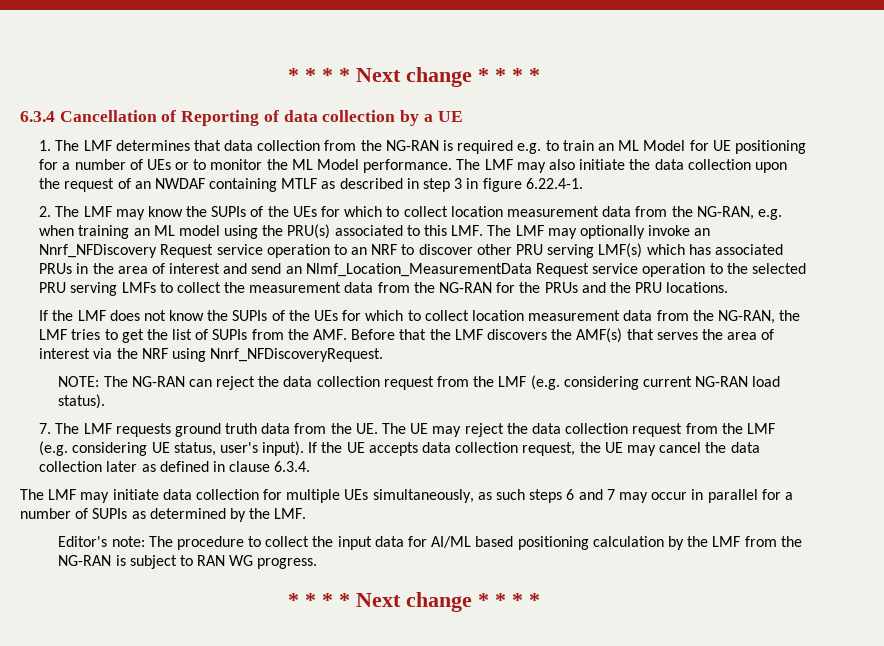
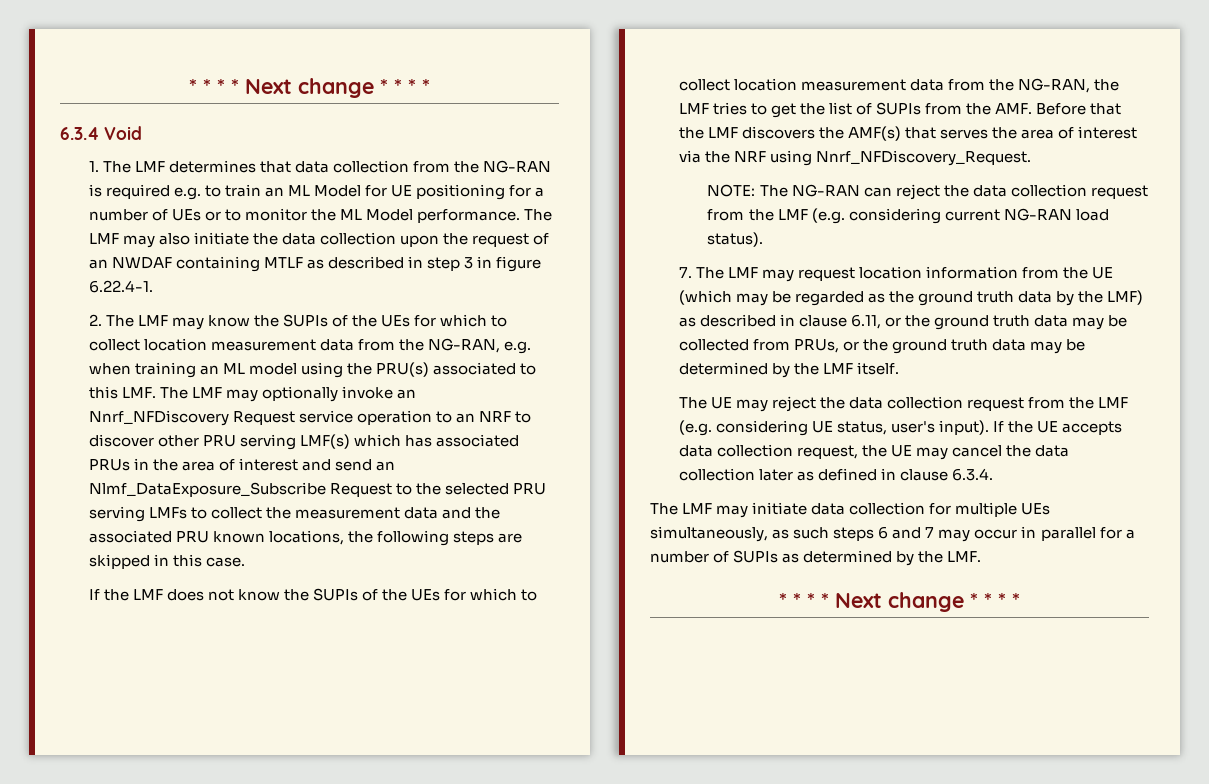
- 6.3.4 Cancellation of Reporting of data collection by a UE
+ 6.3.4 Void
- 2. The LMF may know the SUPIs of the UEs for which to collect location measurement data from the NG-RAN, e.g. when training an ML model using the PRU(s) associated to this LMF. The LMF may optionally invoke an Nnrf_NFDiscovery Request service operation to an NRF to discover other PRU serving LMF(s) which has associated PRUs in the area of interest and send an Nlmf_Location_MeasurementData Request service operation to the selected PRU serving LMFs to collect the measurement data from the NG-RAN for the PRUs and the PRU locations.
+ 2. The LMF may know the SUPIs of the UEs for which to collect location measurement data from the NG-RAN, e.g. when training an ML model using the PRU(s) associated to this LMF. The LMF may optionally invoke an Nnrf_NFDiscovery Request service operation to an NRF to discover other PRU serving LMF(s) which has associated PRUs in the area of interest and send an Nlmf_DataExposure_Subscribe Request to the selected PRU serving LMFs to collect the measurement data and the associated PRU known locations, the following steps are skipped in this case.
- If the LMF does not know the SUPIs of the UEs for which to collect location measurement data from the NG-RAN, the LMF tries to get the list of SUPIs from the AMF. Before that the LMF discovers the AMF(s) that serves the area of interest via the NRF using Nnrf_NFDiscoveryRequest.
+ If the LMF does not know the SUPIs of the UEs for which to collect location measurement data from the NG-RAN, the LMF tries to get the list of SUPIs from the AMF. Before that the LMF discovers the AMF(s) that serves the area of interest via the NRF using Nnrf_NFDiscovery_Request.
- 7. The LMF requests ground truth data from the UE. The UE may reject the data collection request from the LMF (e.g. considering UE status, user's input).
+ 7. The LMF may request location information from the UE (which may be regarded as the ground truth data by the LMF) as described in clause 6.11, or the ground truth data may be collected from PRUs, or the ground truth data may be determined by the LMF itself.
+ The UE may reject the data collection request from the LMF (e.g. considering UE status, user's input).
- Editor's note: The procedure to collect the input data for AI/ML based positioning calculation by the LMF from the NG-RAN is subject to RAN WG progress.

